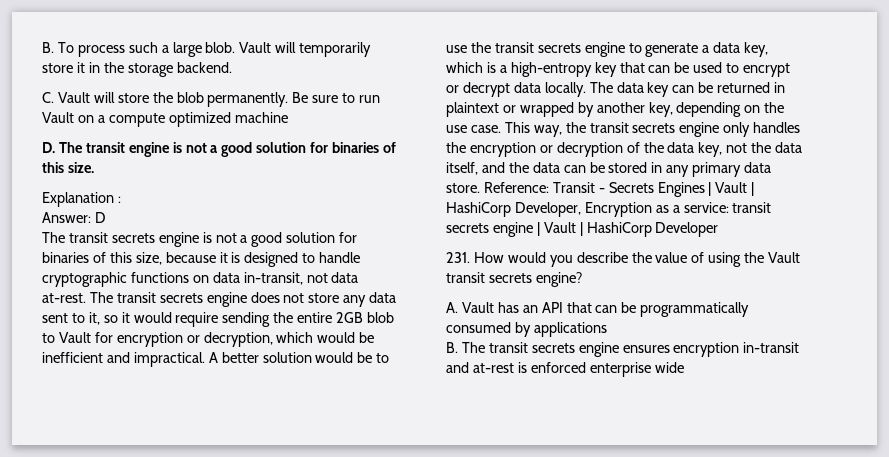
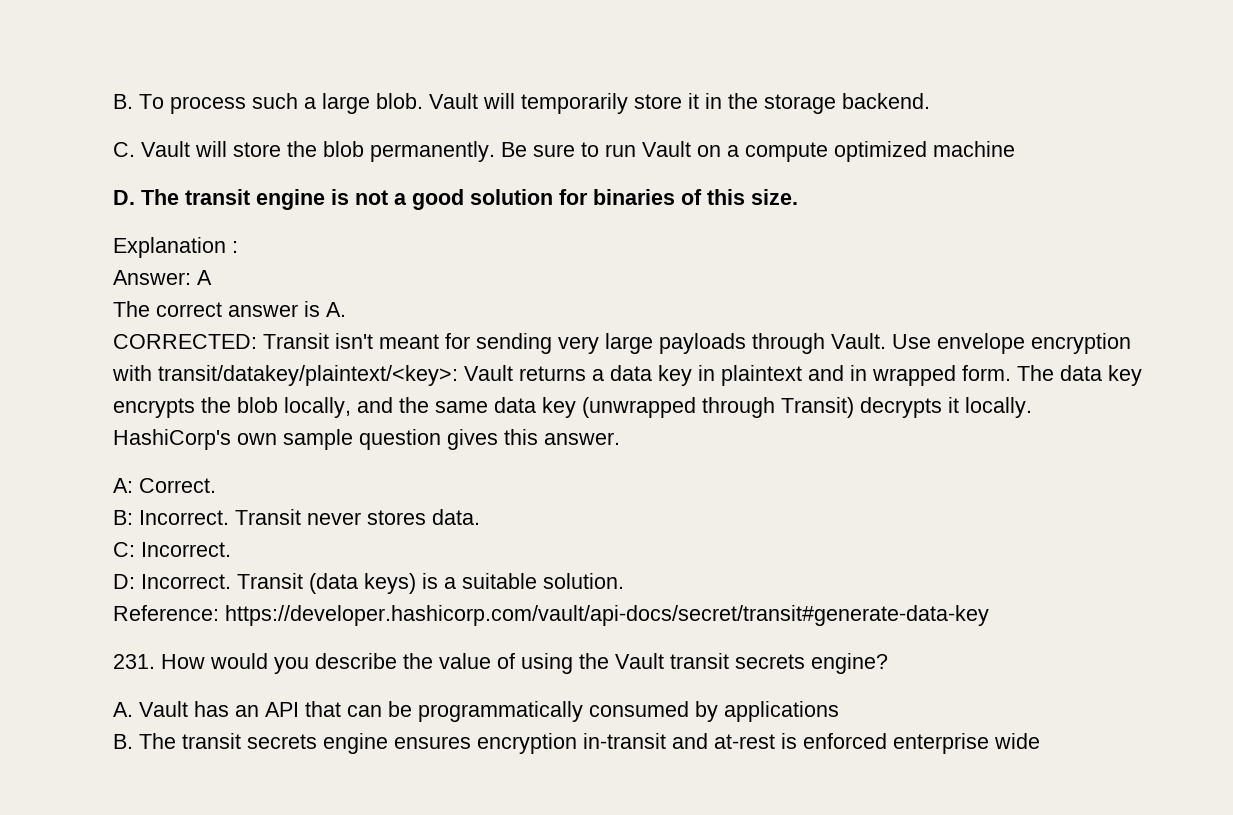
- Answer: D
- The transit secrets engine is not a good solution for binaries of this size, because it is designed to handle cryptographic functions on data in-transit, not data at-rest. The transit secrets engine does not store any data sent to it, so it would require sending the entire 2GB blob to Vault for encryption or decryption, which would be inefficient and impractical. A better solution would be to use the transit secrets engine to generate a data key, which is a high-entropy key that can be used to encrypt or decrypt data locally. The data key can be returned in plaintext or wrapped by another key, depending on the use case. This way, the transit secrets engine only handles the encryption or decryption of the data key, not the data itself, and the data can be stored in any primary data store. Reference: Transit - Secrets Engines | Vault | HashiCorp Developer, Encryption as a service: transit secrets engine | Vault | HashiCorp Developer
+ Answer: A
+ The correct answer is A.
+ CORRECTED: Transit isn't meant for sending very large payloads through Vault. Use envelope encryption with transit/datakey/plaintext/<key>: Vault returns a data key in plaintext and in wrapped form. The data key encrypts the blob locally, and the same data key (unwrapped through Transit) decrypts it locally. HashiCorp's own sample question gives this answer.
+ A: Correct.
+ B: Incorrect. Transit never stores data.
+ C: Incorrect.
+ D: Incorrect. Transit (data keys) is a suitable solution.
+ Reference: https://developer.hashicorp.com/vault/api-docs/secret/transit#generate-data-key

